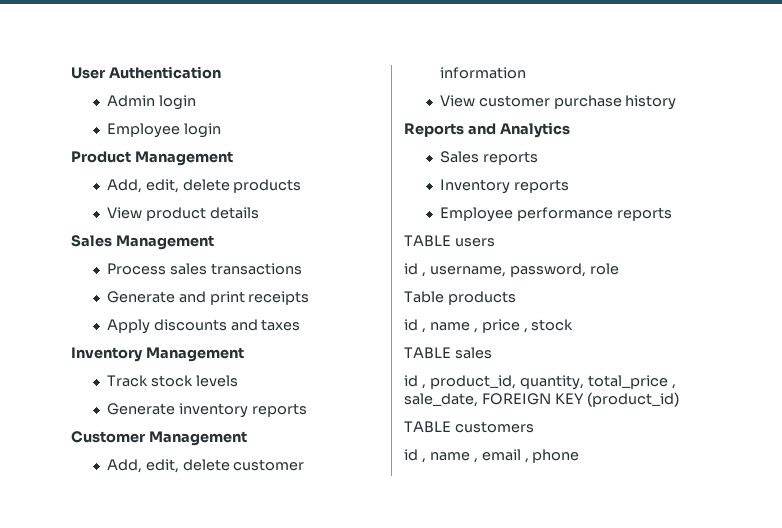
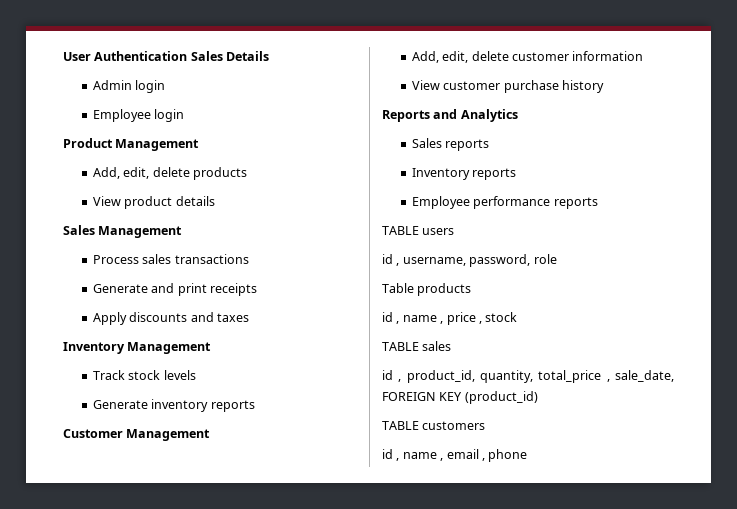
- User Authentication
+ User Authentication Sales Details

